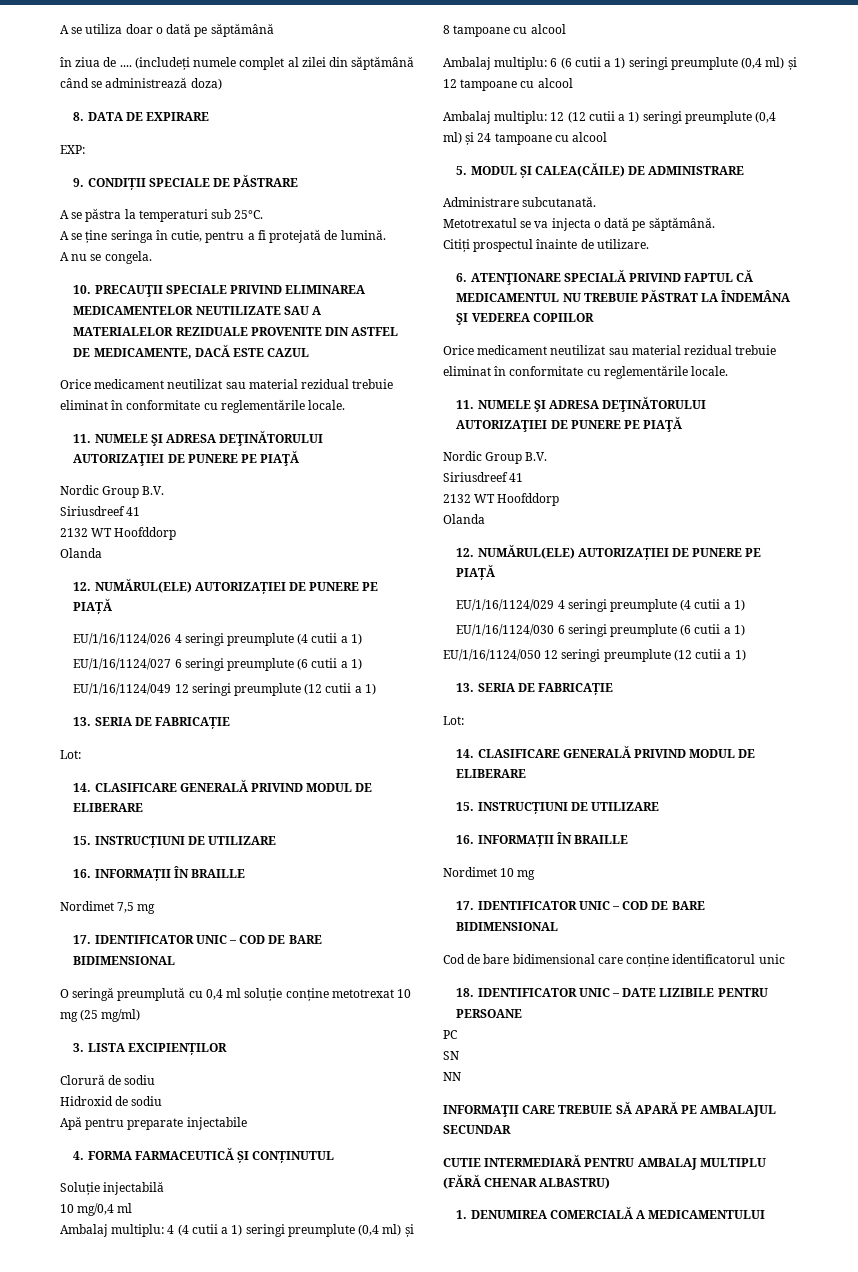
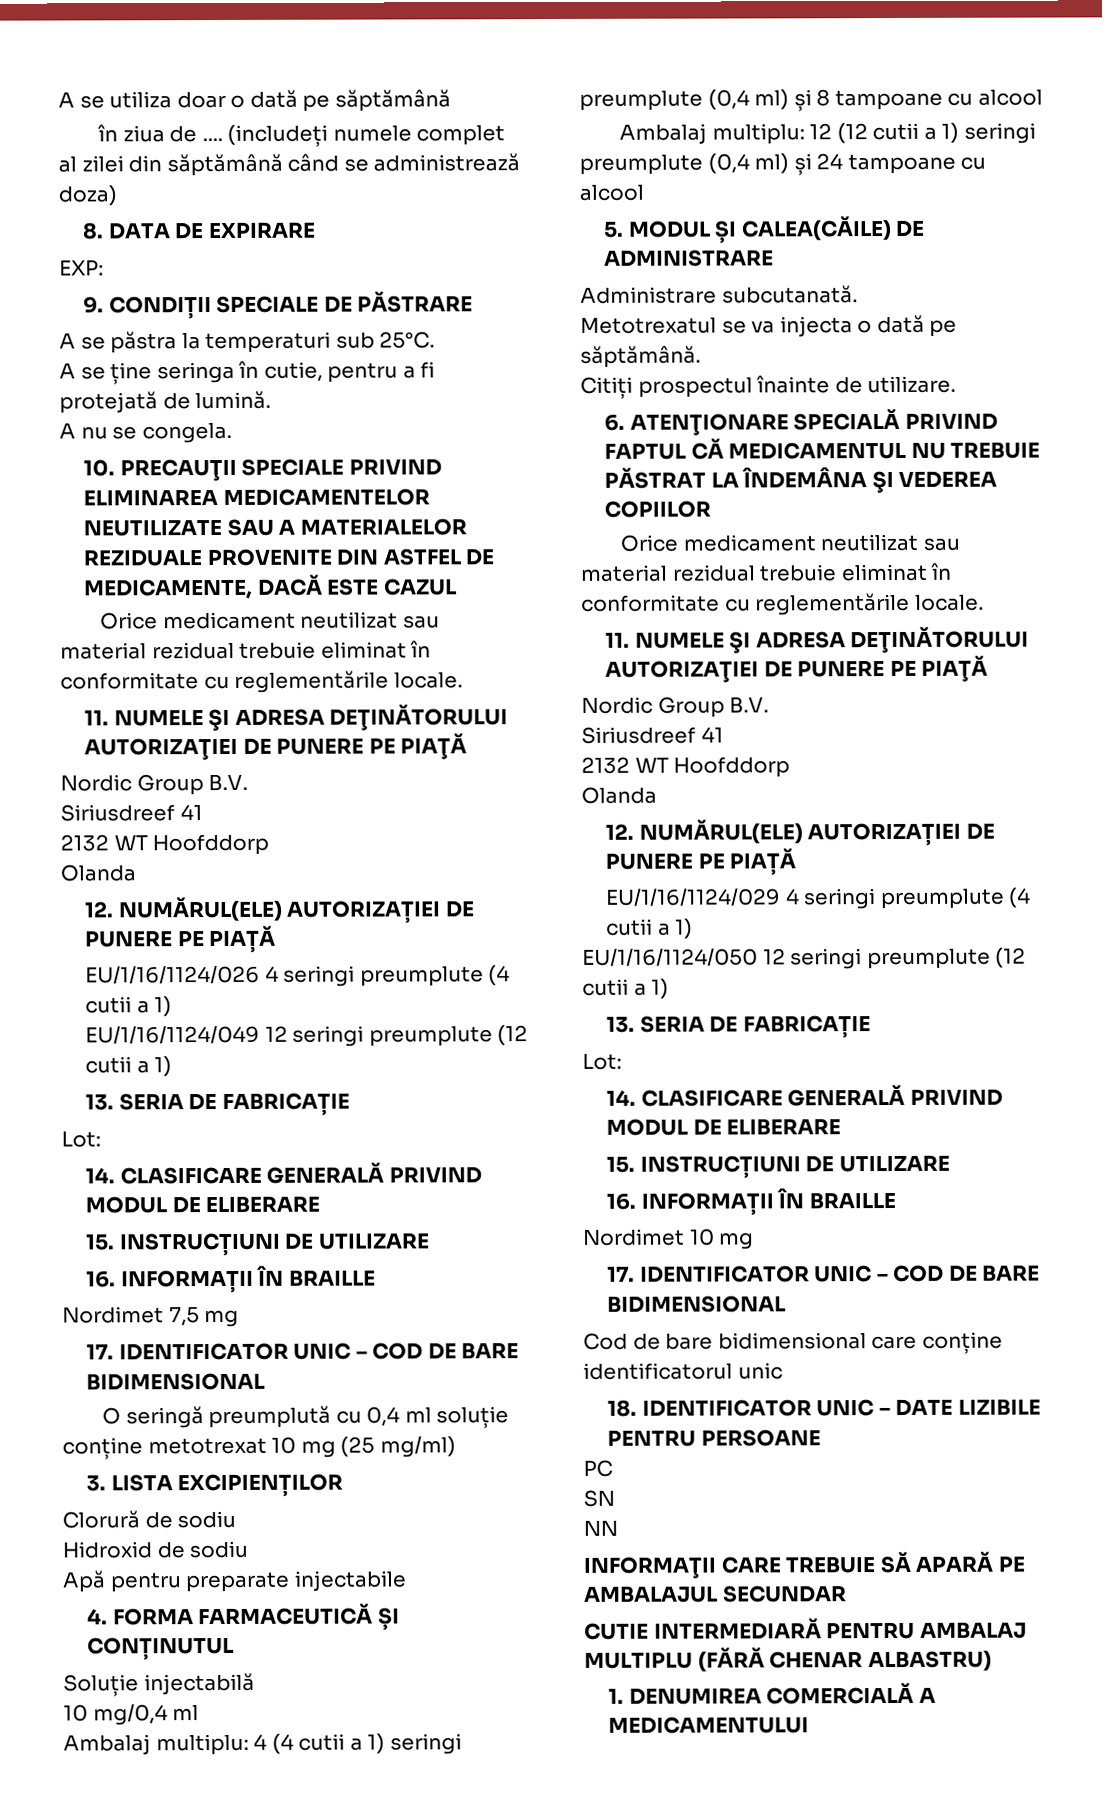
- EU/1/16/1124/027 6 seringi preumplute (6 cutii a 1)
- Ambalaj multiplu: 6 (6 cutii a 1) seringi preumplute (0,4 ml) și 12 tampoane cu alcool
- EU/1/16/1124/030 6 seringi preumplute (6 cutii a 1)

